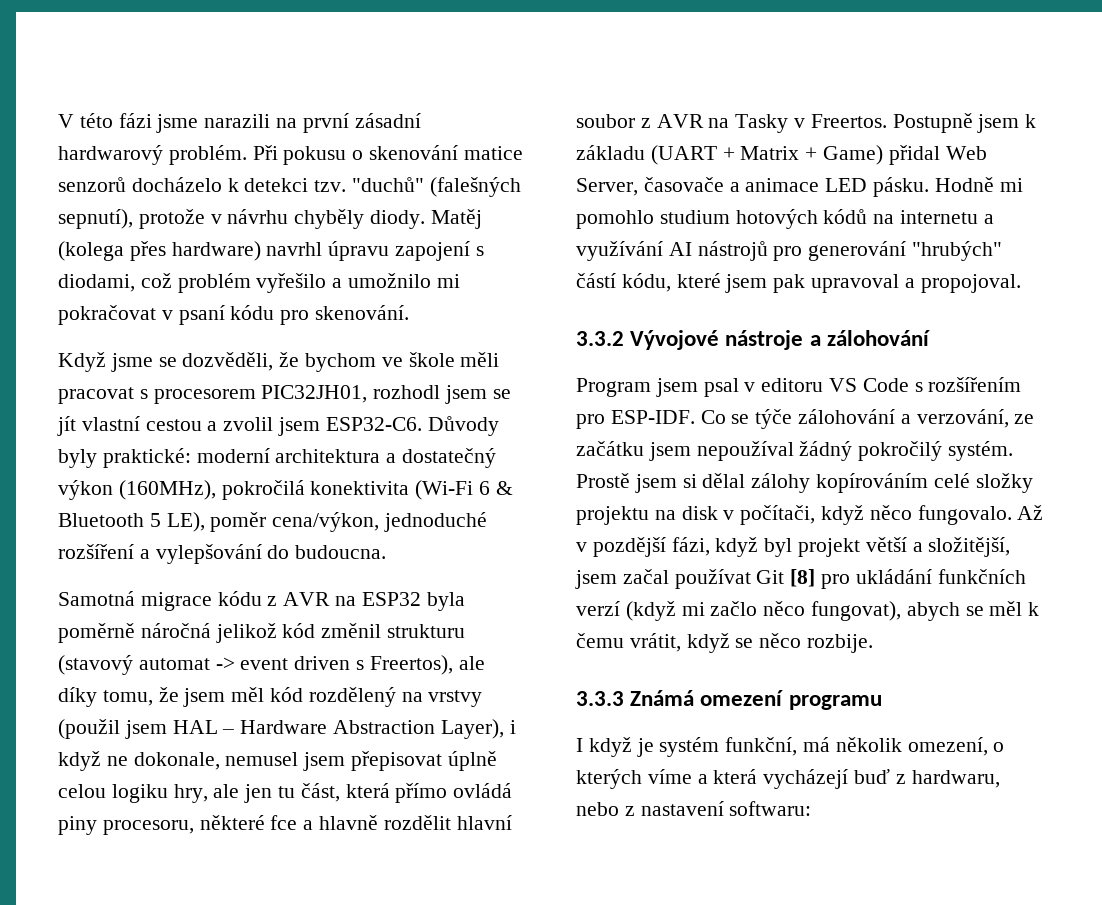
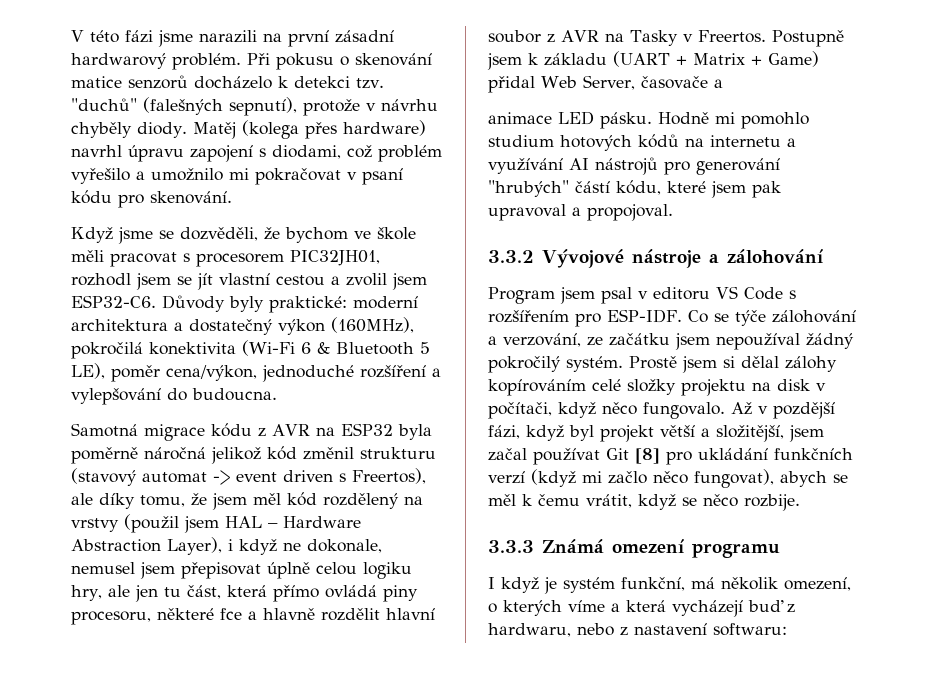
- Postupně jsem k základu (UART + Matrix + Game) přidal Web Server, časovače a animace LED pásku.
+ Postupně jsem k základu (UART + Matrix + Game) přidal Web Server, časovače a
+ animace LED pásku.

